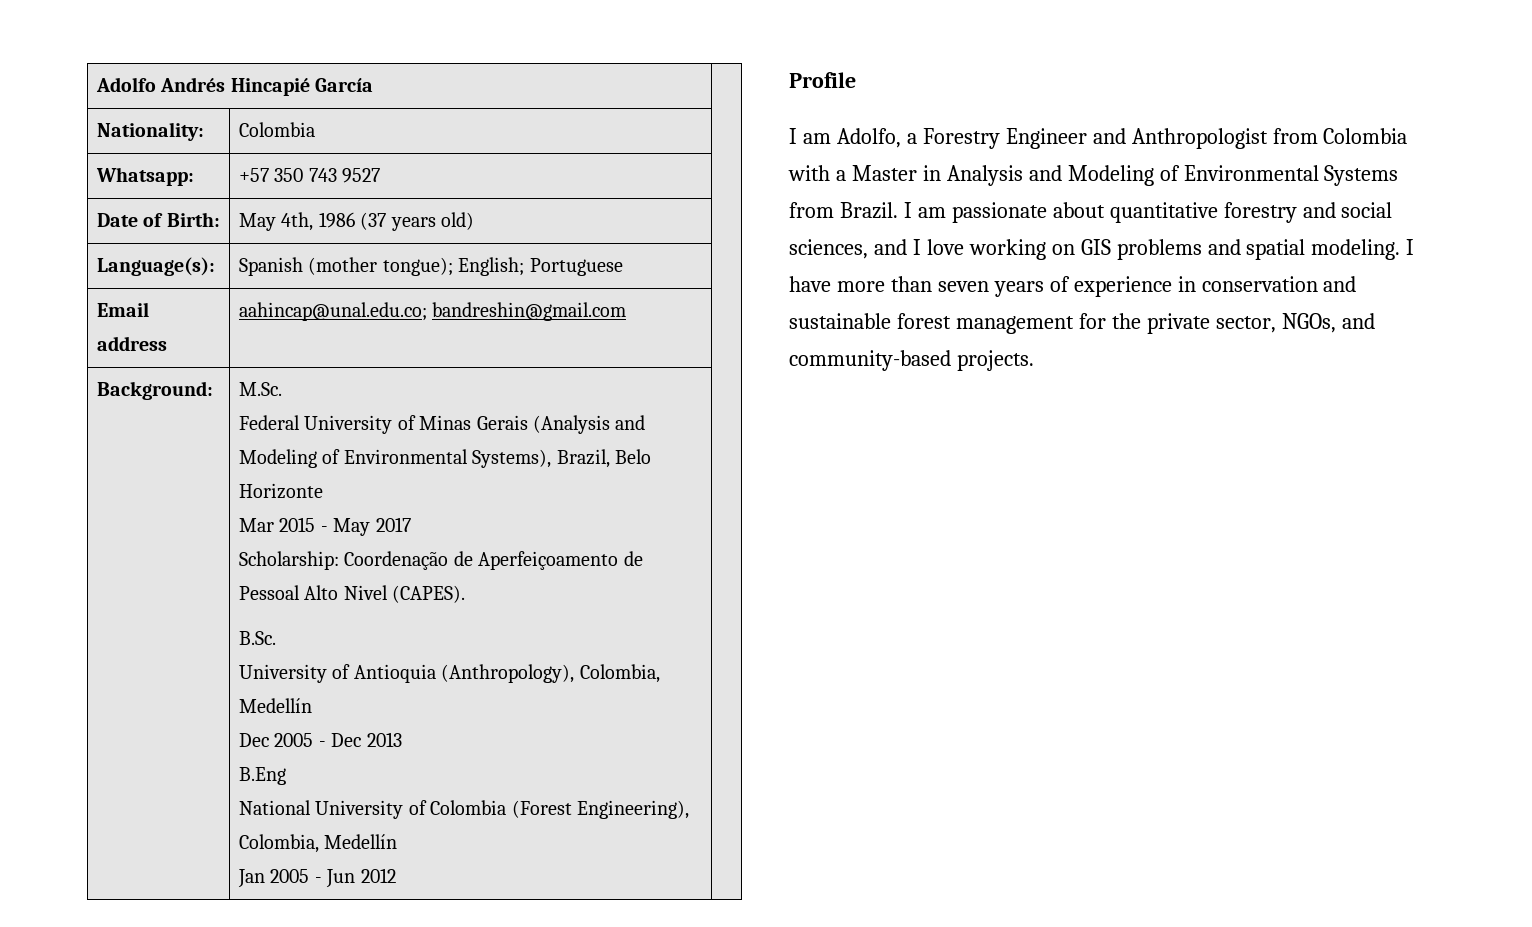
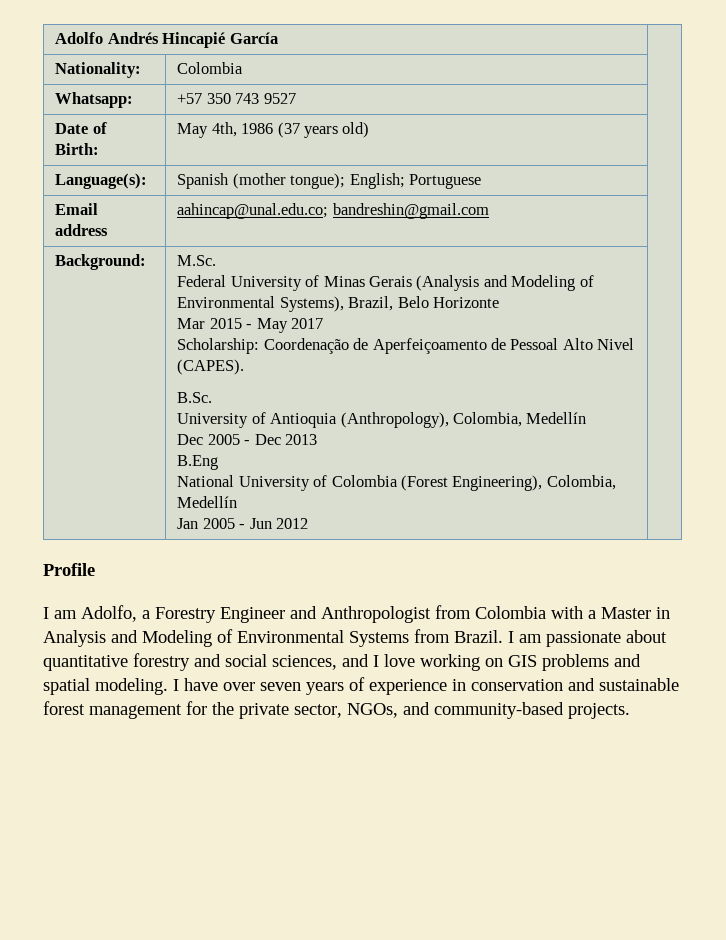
- I have more than seven years of experience in conservation and sustainable forest management for the private sector, NGOs, and community-based projects.
+ I have over seven years of experience in conservation and sustainable forest management for the private sector, NGOs, and community-based projects.

